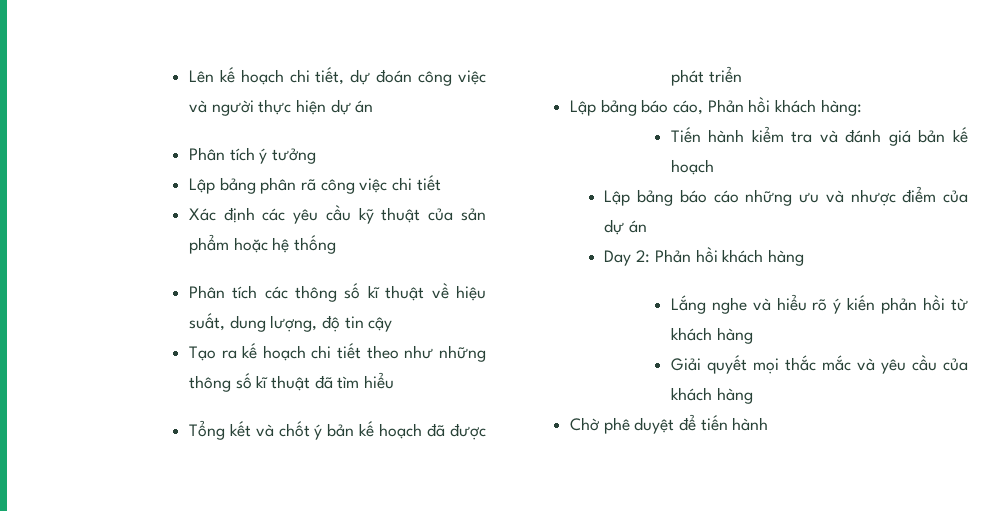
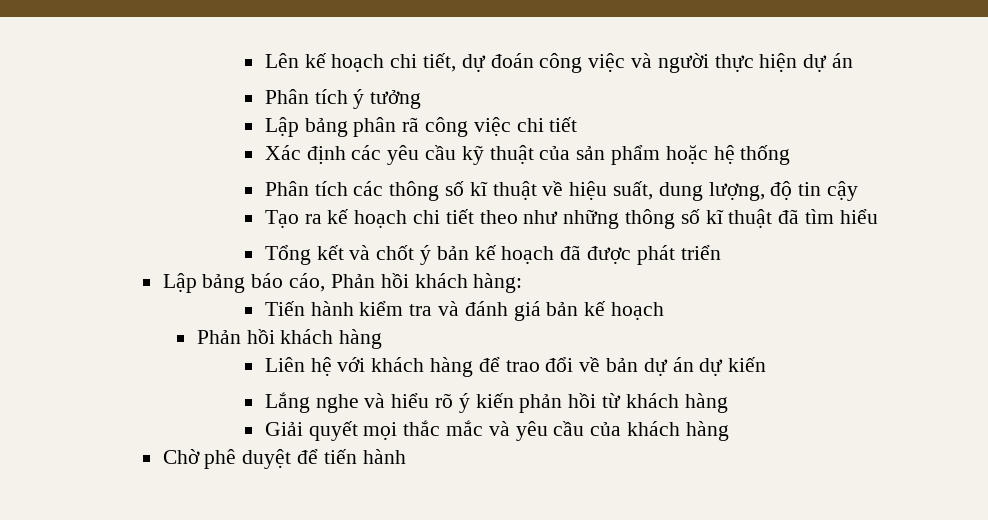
- Lập bảng báo cáo những ưu và nhược điểm của dự án
- Day 2: Phản hồi khách hàng
+ Phản hồi khách hàng
+ Liên hệ với khách hàng để trao đổi về bản dự án dự kiến

